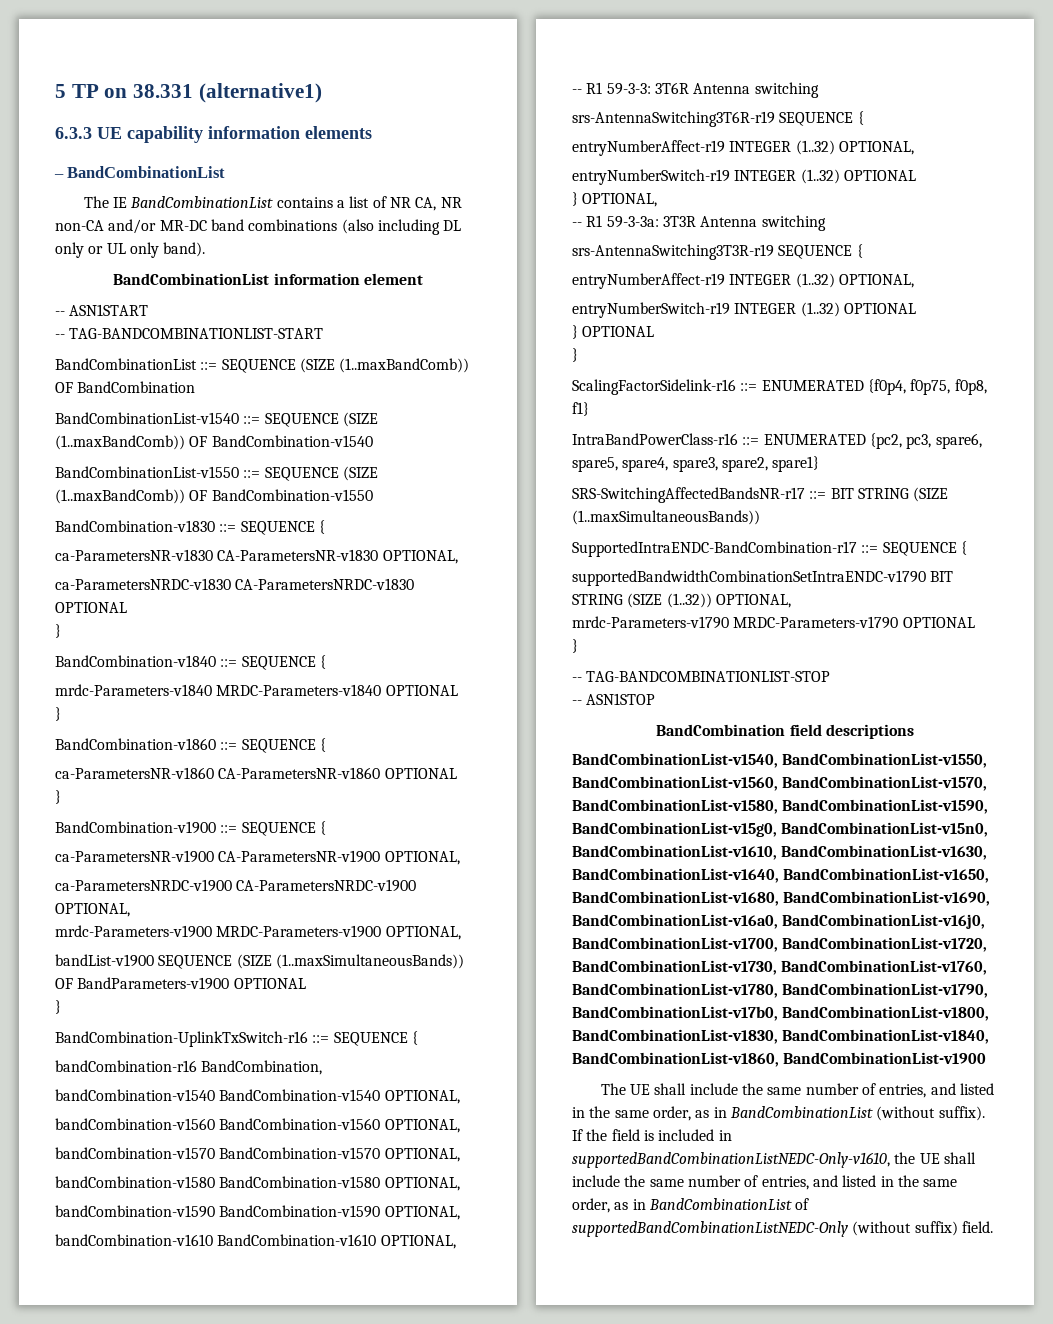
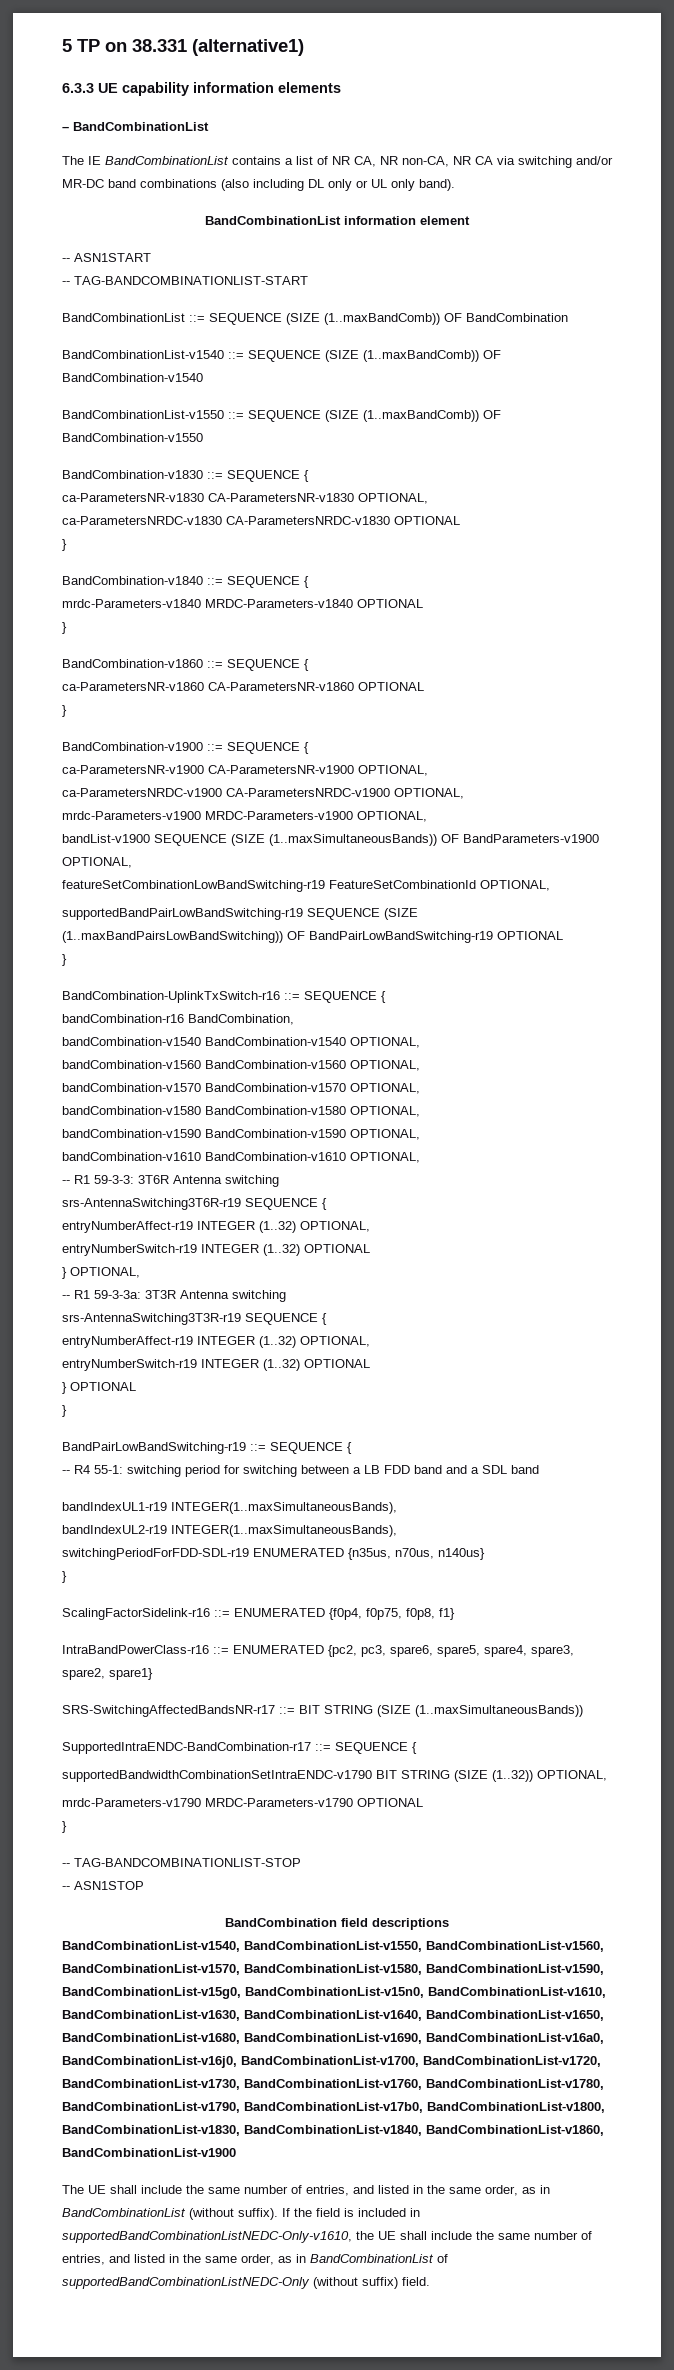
- The IE BandCombinationList contains a list of NR CA, NR non-CA and/or MR-DC band combinations (also including DL only or UL only band).
+ The IE BandCombinationList contains a list of NR CA, NR non-CA, NR CA via switching and/or MR-DC band combinations (also including DL only or UL only band).
- bandList-v1900 SEQUENCE (SIZE (1..maxSimultaneousBands)) OF BandParameters-v1900 OPTIONAL
+ bandList-v1900 SEQUENCE (SIZE (1..maxSimultaneousBands)) OF BandParameters-v1900 OPTIONAL,
+ featureSetCombinationLowBandSwitching-r19 FeatureSetCombinationId OPTIONAL,
+ supportedBandPairLowBandSwitching-r19 SEQUENCE (SIZE (1..maxBandPairsLowBandSwitching)) OF BandPairLowBandSwitching-r19 OPTIONAL
+ BandPairLowBandSwitching-r19 ::= SEQUENCE {
+ -- R4 55-1: switching period for switching between a LB FDD band and a SDL band
+ bandIndexUL1-r19 INTEGER(1..maxSimultaneousBands),
+ bandIndexUL2-r19 INTEGER(1..maxSimultaneousBands),
+ switchingPeriodForFDD-SDL-r19 ENUMERATED {n35us, n70us, n140us}
+ }

